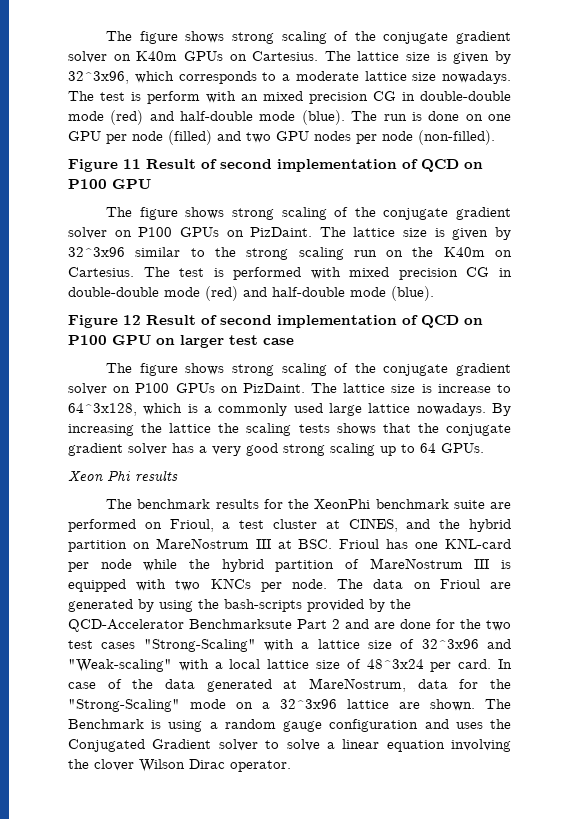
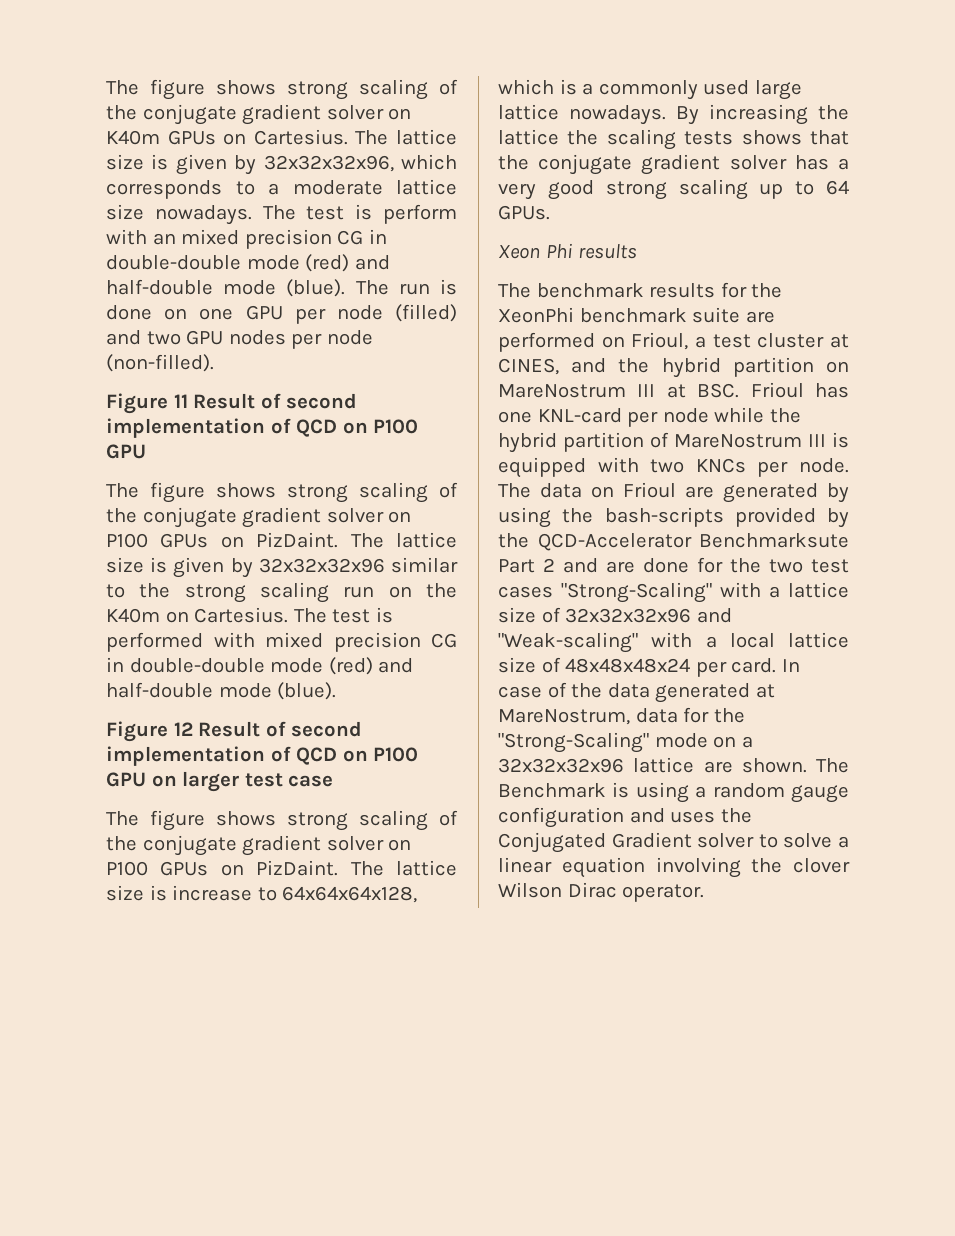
- The lattice size is given by 32^3x96, which corresponds to a moderate lattice size nowadays.
+ The lattice size is given by 32x32x32x96, which corresponds to a moderate lattice size nowadays.
- The lattice size is given by 32^3x96 similar to the strong scaling run on the K40m on Cartesius.
+ The lattice size is given by 32x32x32x96 similar to the strong scaling run on the K40m on Cartesius.
- The lattice size is increase to 64^3x128, which is a commonly used large lattice nowadays.
+ The lattice size is increase to 64x64x64x128, which is a commonly used large lattice nowadays.
- The data on Frioul are generated by using the bash-scripts provided by the QCD-Accelerator Benchmarksute Part 2 and are done for the two test cases "Strong-Scaling" with a lattice size of 32^3x96 and "Weak-scaling" with a local lattice size of 48^3x24 per card.
+ The data on Frioul are generated by using the bash-scripts provided by the QCD-Accelerator Benchmarksute Part 2 and are done for the two test cases "Strong-Scaling" with a lattice size of 32x32x32x96 and "Weak-scaling" with a local lattice size of 48x48x48x24 per card.
- In case of the data generated at MareNostrum, data for the "Strong-Scaling" mode on a 32^3x96 lattice are shown.
+ In case of the data generated at MareNostrum, data for the "Strong-Scaling" mode on a 32x32x32x96 lattice are shown.

